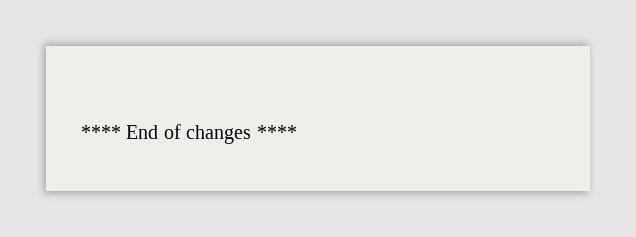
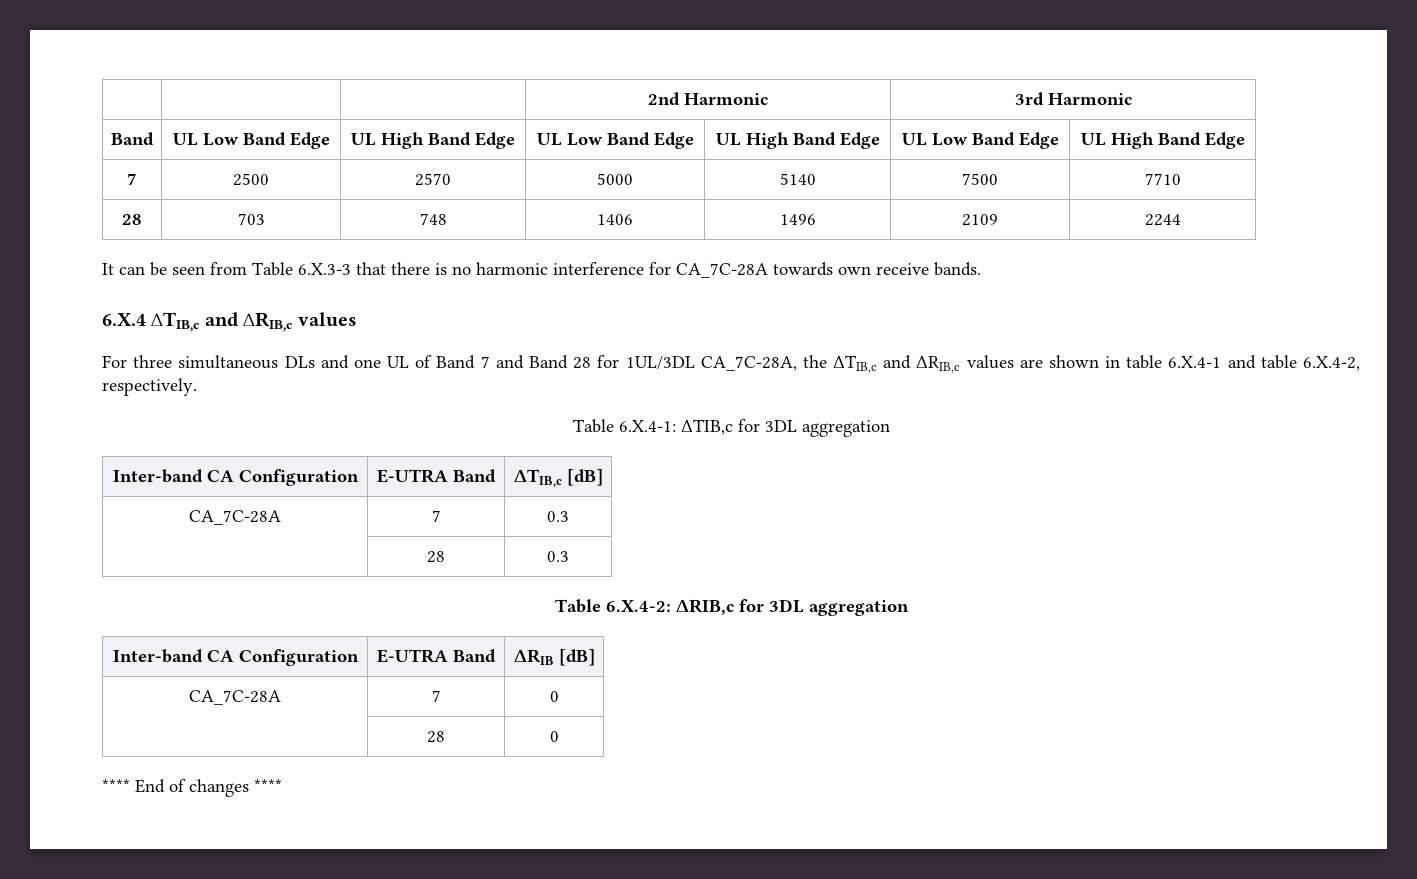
+ | | | 2nd Harmonic | 3rd Harmonic
+ Band | UL Low Band Edge | UL High Band Edge | UL Low Band Edge | UL High Band Edge | UL Low Band Edge | UL High Band Edge
+ 7 | 2500 | 2570 | 5000 | 5140 | 7500 | 7710
+ 28 | 703 | 748 | 1406 | 1496 | 2109 | 2244
+ It can be seen from Table 6.X.3-3 that there is no harmonic interference for CA_7C-28A towards own receive bands.
+ 6.X.4 ∆TIB,c and ∆RIB,c values
+ For three simultaneous DLs and one UL of Band 7 and Band 28 for 1UL/3DL CA_7C-28A, the ΔTIB,c and ΔRIB,c values are shown in table 6.X.4-1 and table 6.X.4-2, respectively.
+ Table 6.X.4-1: ΔTIB,c for 3DL aggregation
+ Inter-band CA Configuration | E-UTRA Band | ΔTIB,c [dB]
+ CA_7C-28A | 7 | 0.3
+ | 28 | 0.3
+ Table 6.X.4-2: ΔRIB,c for 3DL aggregation
+ Inter-band CA Configuration | E-UTRA Band | ΔRIB [dB]
+ CA_7C-28A | 7 | 0
+ | 28 | 0

